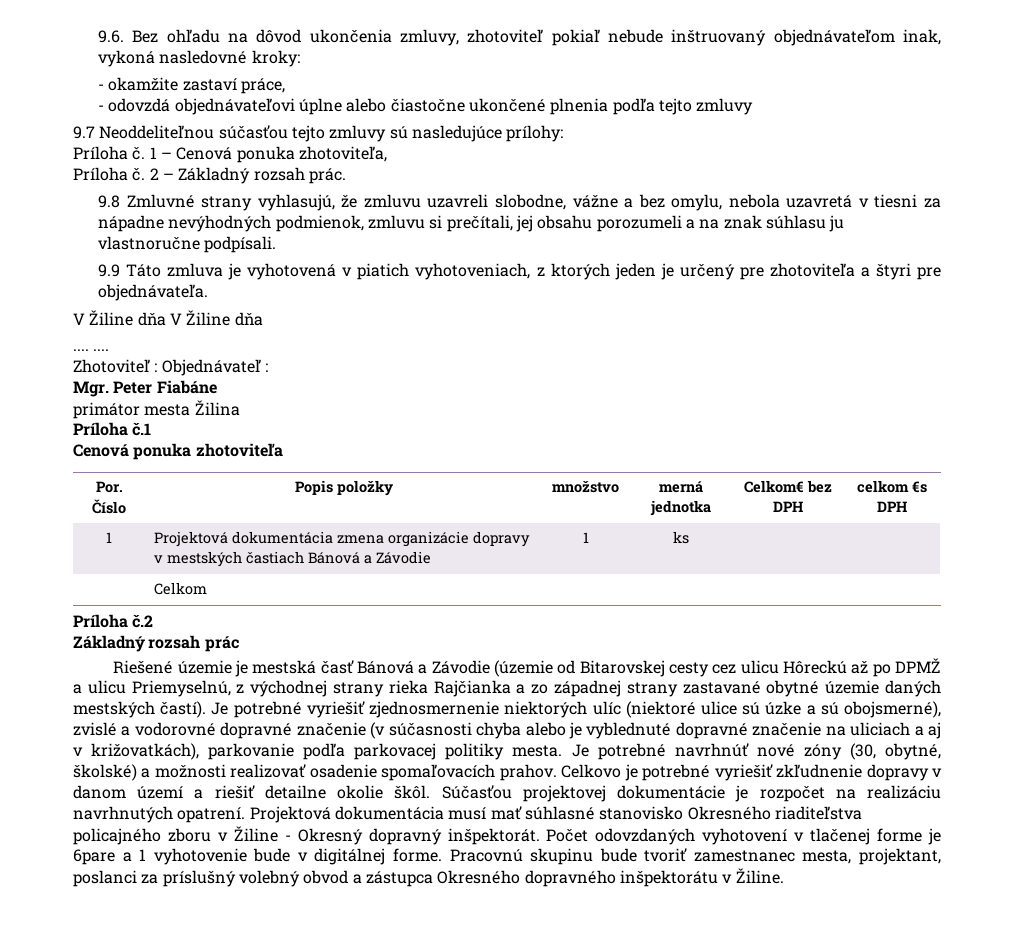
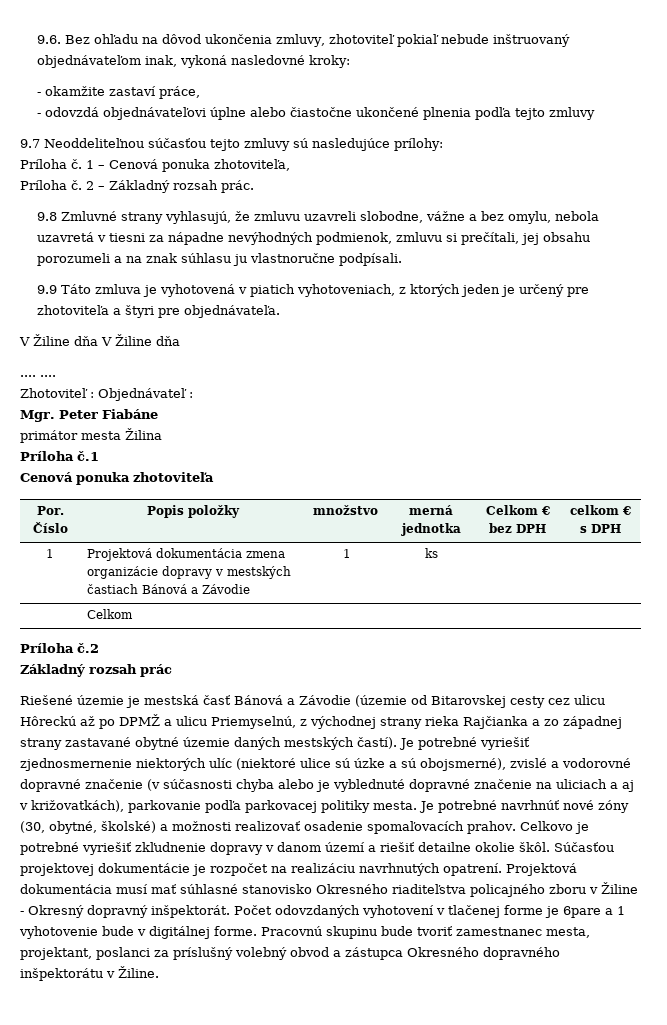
- Por. Číslo | Popis položky | množstvo | merná jednotka | Celkom€ bez DPH | celkom €s DPH
+ Por. Číslo | Popis položky | množstvo | merná jednotka | Celkom € bez DPH | celkom € s DPH

